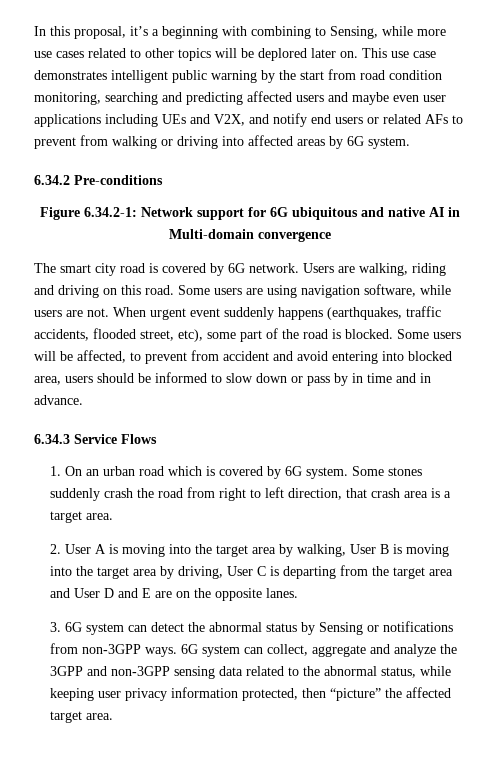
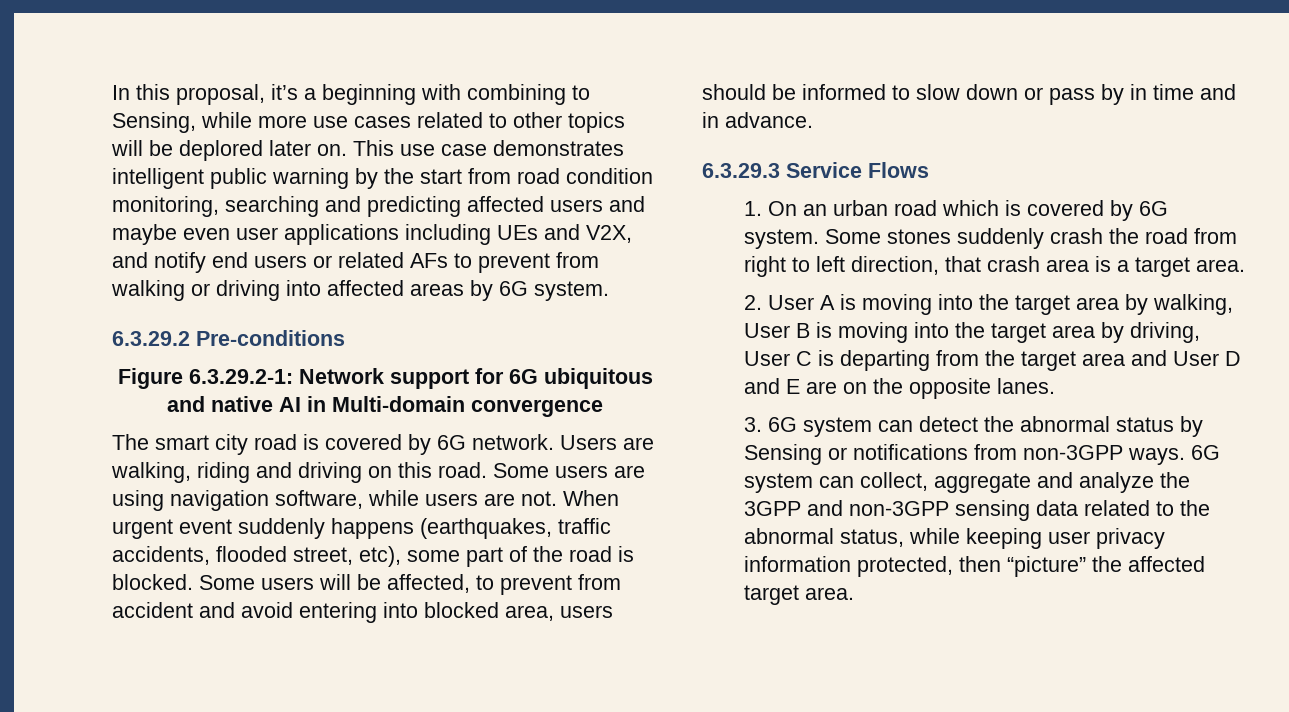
- 6.34.2 Pre-conditions
+ 6.3.29.2 Pre-conditions
- Figure 6.34.2-1: Network support for 6G ubiquitous and native AI in Multi-domain convergence
+ Figure 6.3.29.2-1: Network support for 6G ubiquitous and native AI in Multi-domain convergence
- 6.34.3 Service Flows
+ 6.3.29.3 Service Flows

